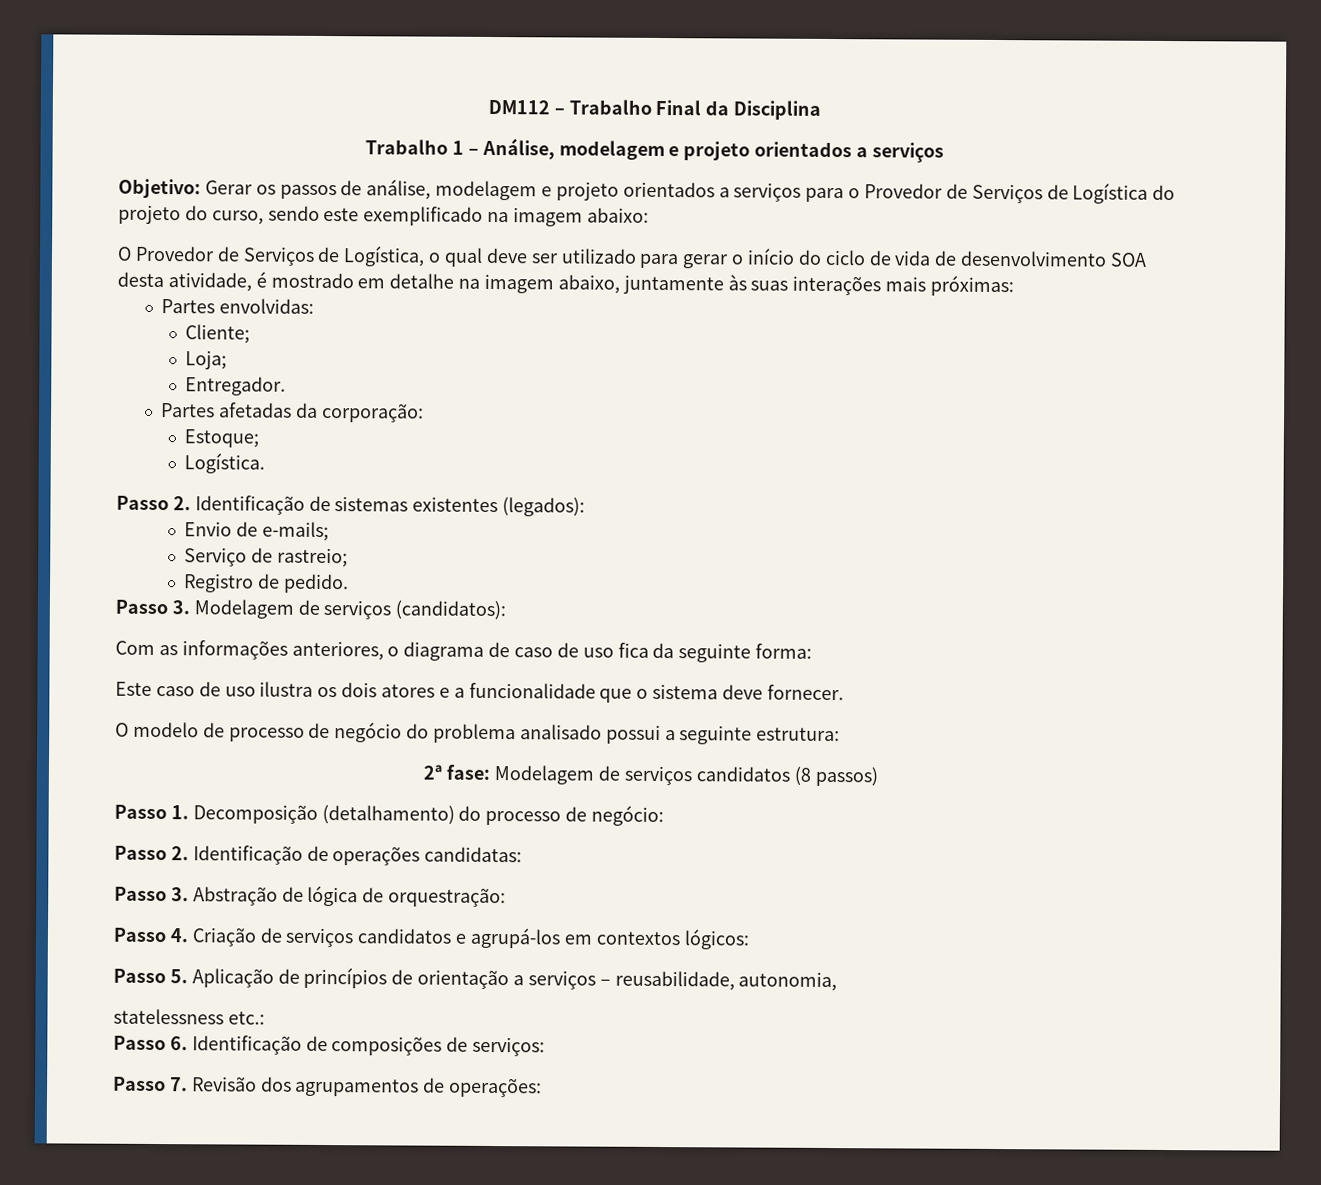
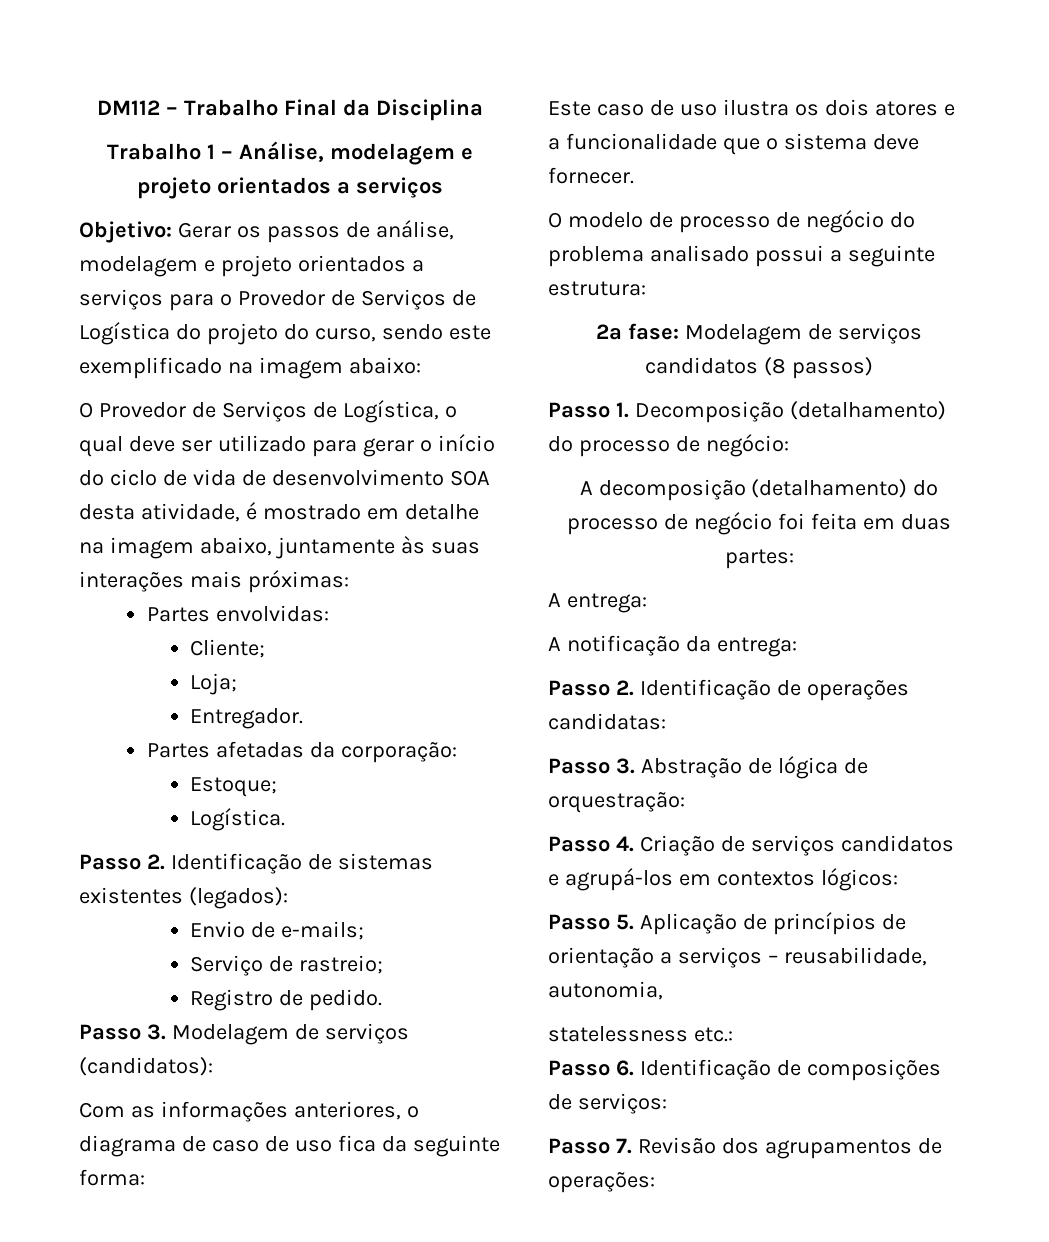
+ A decomposição (detalhamento) do processo de negócio foi feita em duas partes:
+ A entrega:
+ A notificação da entrega:

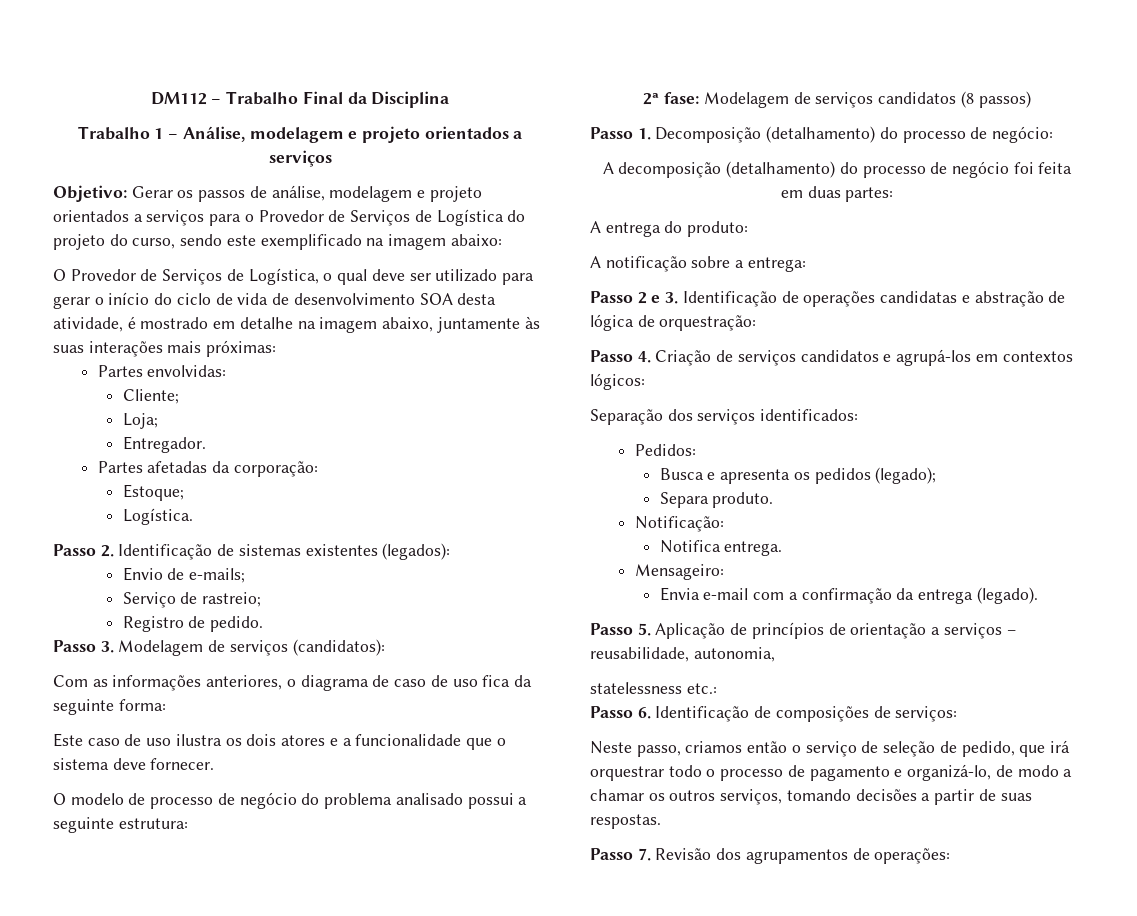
- A entrega:
+ A entrega do produto:
- A notificação da entrega:
+ A notificação sobre a entrega:
- Passo 2. Identificação de operações candidatas:
- Passo 3. Abstração de lógica de orquestração:
+ Passo 2 e 3. Identificação de operações candidatas e abstração de lógica de orquestração:
+ Separação dos serviços identificados:
+ Pedidos:
+ Busca e apresenta os pedidos (legado);
+ Separa produto.
+ Notificação:
+ Notifica entrega.
+ Mensageiro:
+ Envia e-mail com a confirmação da entrega (legado).
+ Neste passo, criamos então o serviço de seleção de pedido, que irá orquestrar todo o processo de pagamento e organizá-lo, de modo a chamar os outros serviços, tomando decisões a partir de suas respostas.

